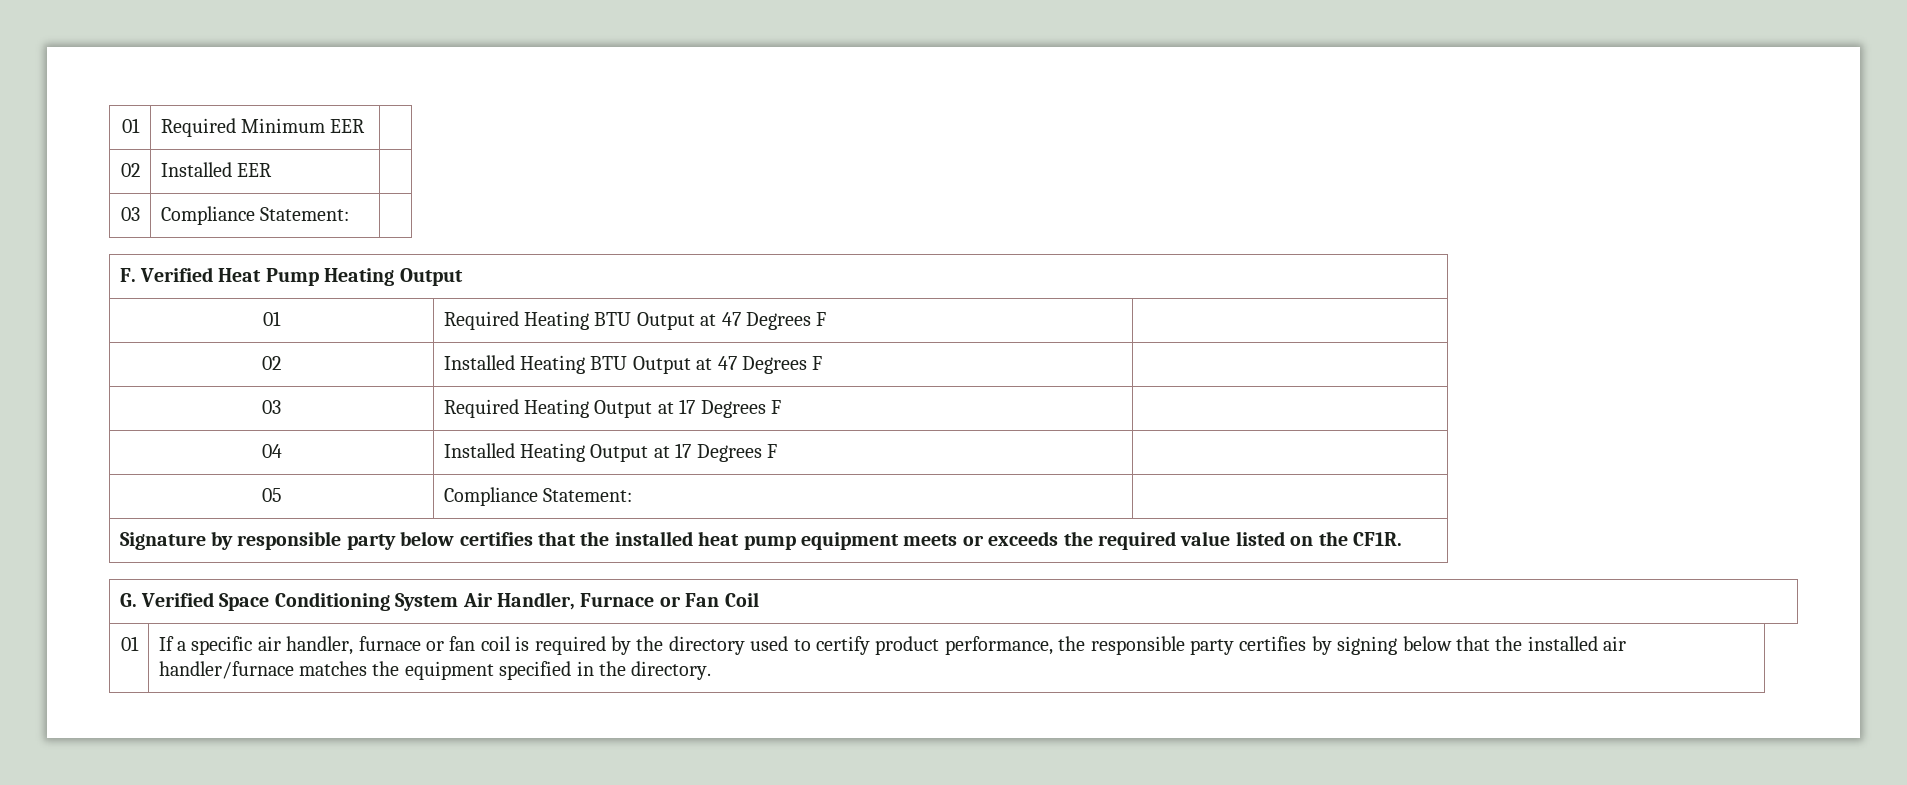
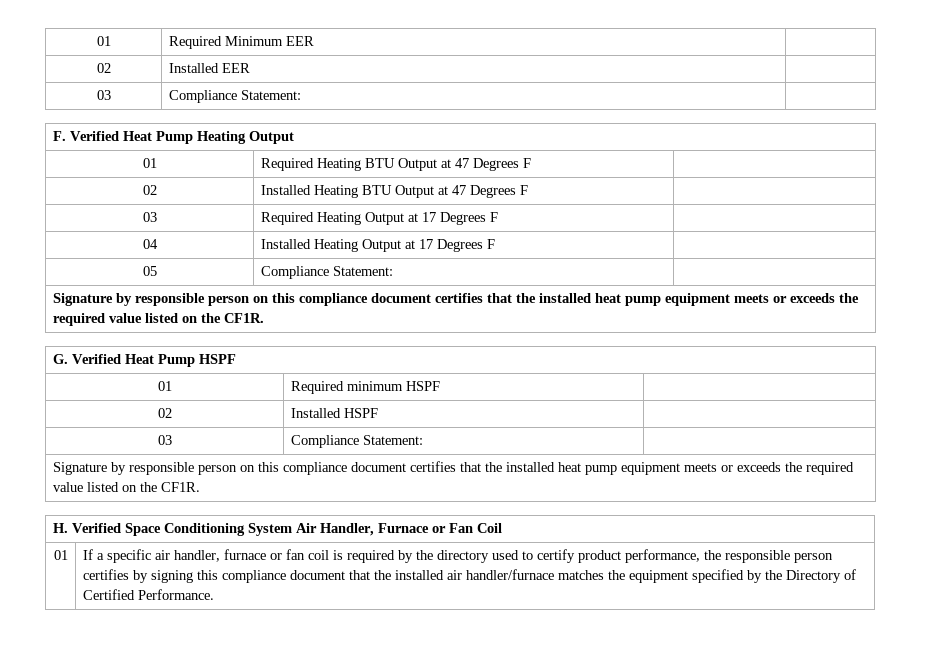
  05 | Compliance Statement: |
- Signature by responsible party below certifies that the installed heat pump equipment meets or exceeds the required value listed on the CF1R.
+ Signature by responsible person on this compliance document certifies that the installed heat pump equipment meets or exceeds the required value listed on the CF1R.
- G. Verified Space Conditioning System Air Handler, Furnace or Fan Coil
+ G. Verified Heat Pump HSPF
+ 01 | Required minimum HSPF |
+ 02 | Installed HSPF |
+ 03 | Compliance Statement: |
+ Signature by responsible person on this compliance document certifies that the installed heat pump equipment meets or exceeds the required value listed on the CF1R.
+ H. Verified Space Conditioning System Air Handler, Furnace or Fan Coil
- If a specific air handler, furnace or fan coil is required by the directory used to certify product performance, the responsible party certifies by signing below that the installed air handler/furnace matches the equipment specified in the directory.
+ If a specific air handler, furnace or fan coil is required by the directory used to certify product performance, the responsible person certifies by signing this compliance document that the installed air handler/furnace matches the equipment specified by the Directory of Certified Performance.

